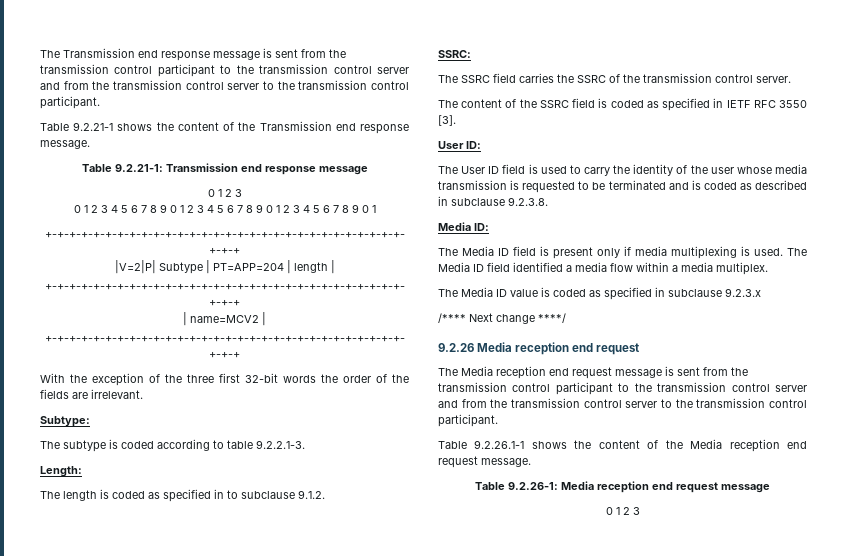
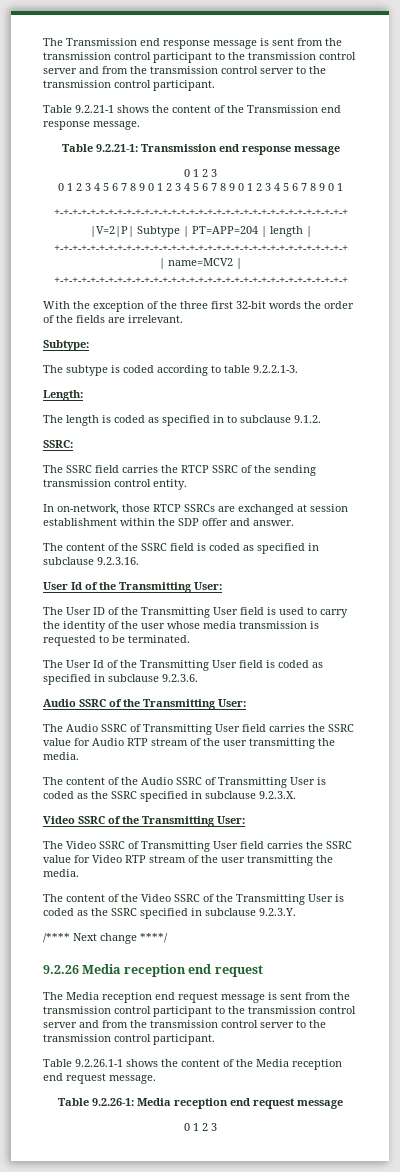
- The SSRC field carries the SSRC of the transmission control server.
+ The SSRC field carries the RTCP SSRC of the sending transmission control entity.
+ In on-network, those RTCP SSRCs are exchanged at session establishment within the SDP offer and answer.
- The content of the SSRC field is coded as specified in IETF RFC 3550 [3].
- User ID:
+ The content of the SSRC field is coded as specified in subclause 9.2.3.16.
+ User Id of the Transmitting User:
- The User ID field is used to carry the identity of the user whose media transmission is requested to be terminated and is coded as described in subclause 9.2.3.8.
- Media ID:
- The Media ID field is present only if media multiplexing is used. The Media ID field identified a media flow within a media multiplex.
- The Media ID value is coded as specified in subclause 9.2.3.x
+ The User ID of the Transmitting User field is used to carry the identity of the user whose media transmission is requested to be terminated.
+ The User Id of the Transmitting User field is coded as specified in subclause 9.2.3.6.
+ Audio SSRC of the Transmitting User:
+ The Audio SSRC of Transmitting User field carries the SSRC value for Audio RTP stream of the user transmitting the media.
+ The content of the Audio SSRC of Transmitting User is coded as the SSRC specified in subclause 9.2.3.X.
+ Video SSRC of the Transmitting User:
+ The Video SSRC of Transmitting User field carries the SSRC value for Video RTP stream of the user transmitting the media.
+ The content of the Video SSRC of the Transmitting User is coded as the SSRC specified in subclause 9.2.3.Y.

